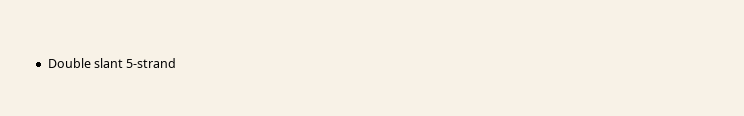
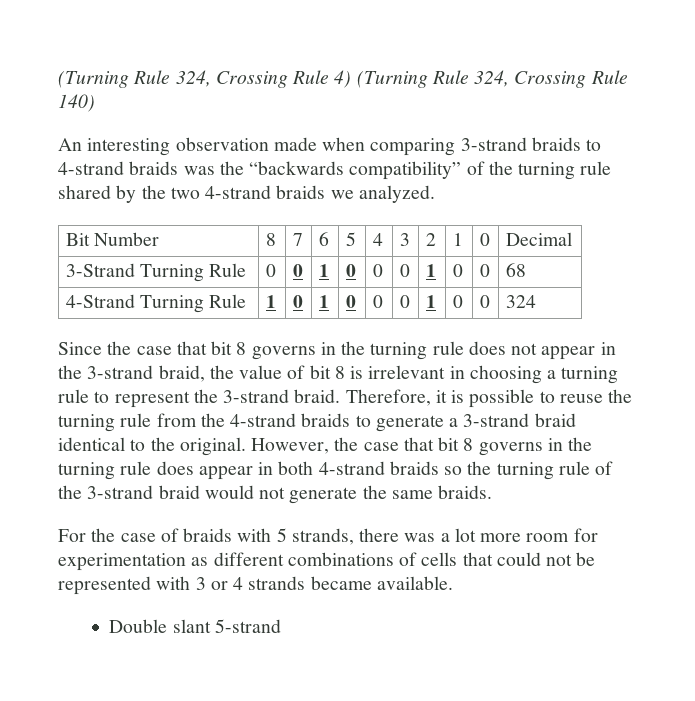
+ (Turning Rule 324, Crossing Rule 4) (Turning Rule 324, Crossing Rule 140)
+ An interesting observation made when comparing 3-strand braids to 4-strand braids was the “backwards compatibility” of the turning rule shared by the two 4-strand braids we analyzed.
+ Bit Number | 8 | 7 | 6 | 5 | 4 | 3 | 2 | 1 | 0 | Decimal
+ 3-Strand Turning Rule | 0 | 0 | 1 | 0 | 0 | 0 | 1 | 0 | 0 | 68
+ 4-Strand Turning Rule | 1 | 0 | 1 | 0 | 0 | 0 | 1 | 0 | 0 | 324
+ Since the case that bit 8 governs in the turning rule does not appear in the 3-strand braid, the value of bit 8 is irrelevant in choosing a turning rule to represent the 3-strand braid. Therefore, it is possible to reuse the turning rule from the 4-strand braids to generate a 3-strand braid identical to the original. However, the case that bit 8 governs in the turning rule does appear in both 4-strand braids so the turning rule of the 3-strand braid would not generate the same braids.
+ For the case of braids with 5 strands, there was a lot more room for experimentation as different combinations of cells that could not be represented with 3 or 4 strands became available.

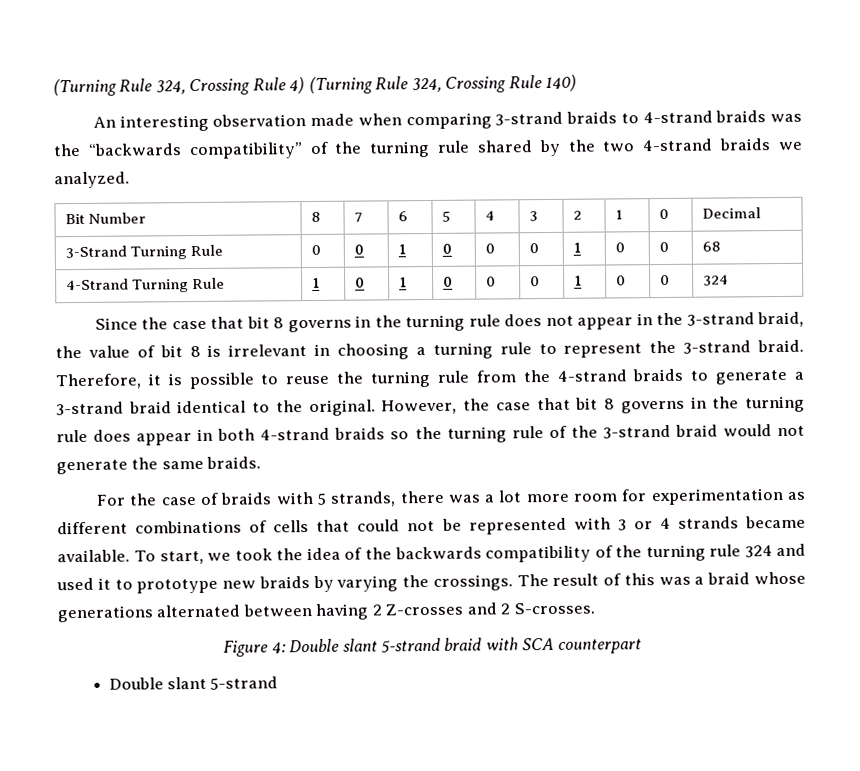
+ To start, we took the idea of the backwards compatibility of the turning rule 324 and used it to prototype new braids by varying the crossings. The result of this was a braid whose generations alternated between having 2 Z-crosses and 2 S-crosses.
+ Figure 4: Double slant 5-strand braid with SCA counterpart

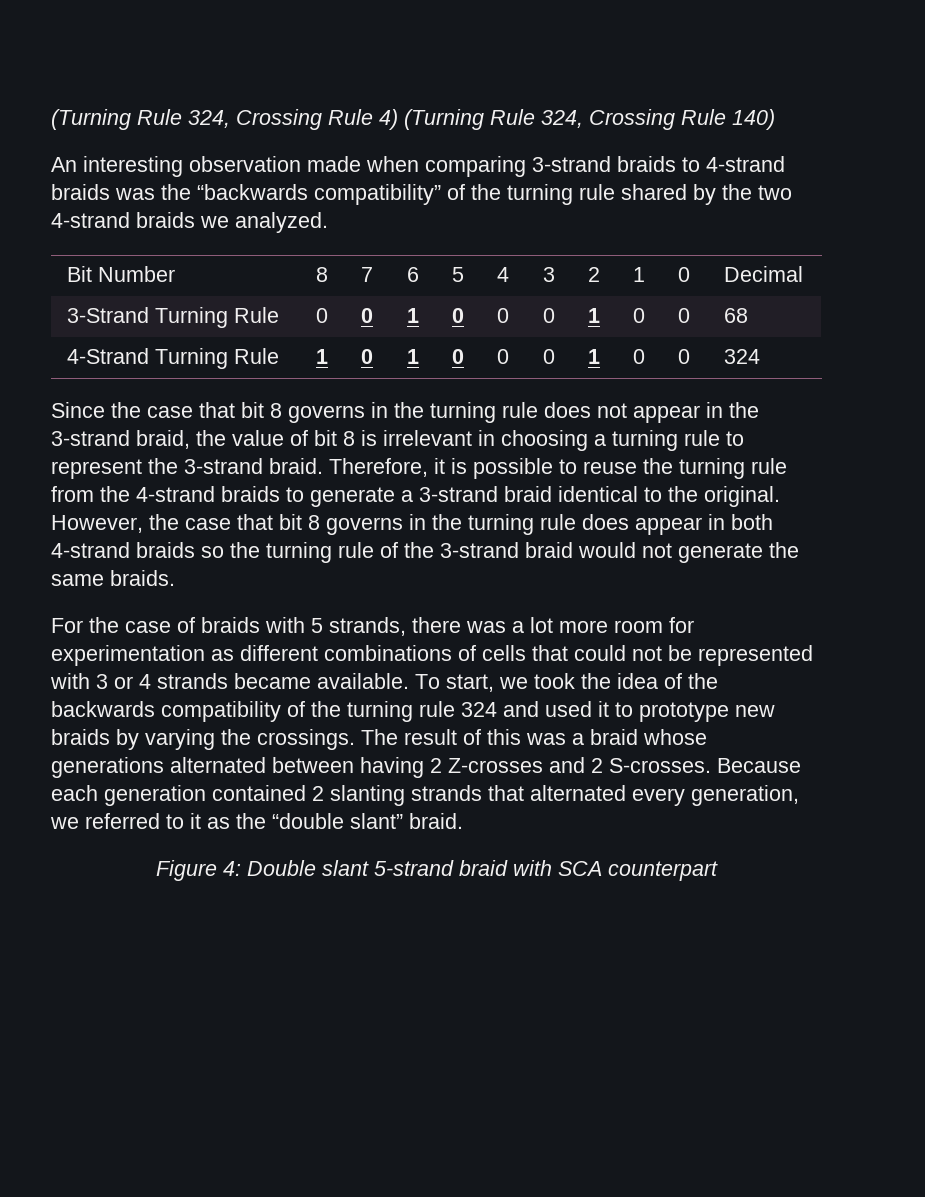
+ Because each generation contained 2 slanting strands that alternated every generation, we referred to it as the “double slant” braid.
  Figure 4: Double slant 5-strand braid with SCA counterpart
- Double slant 5-strand

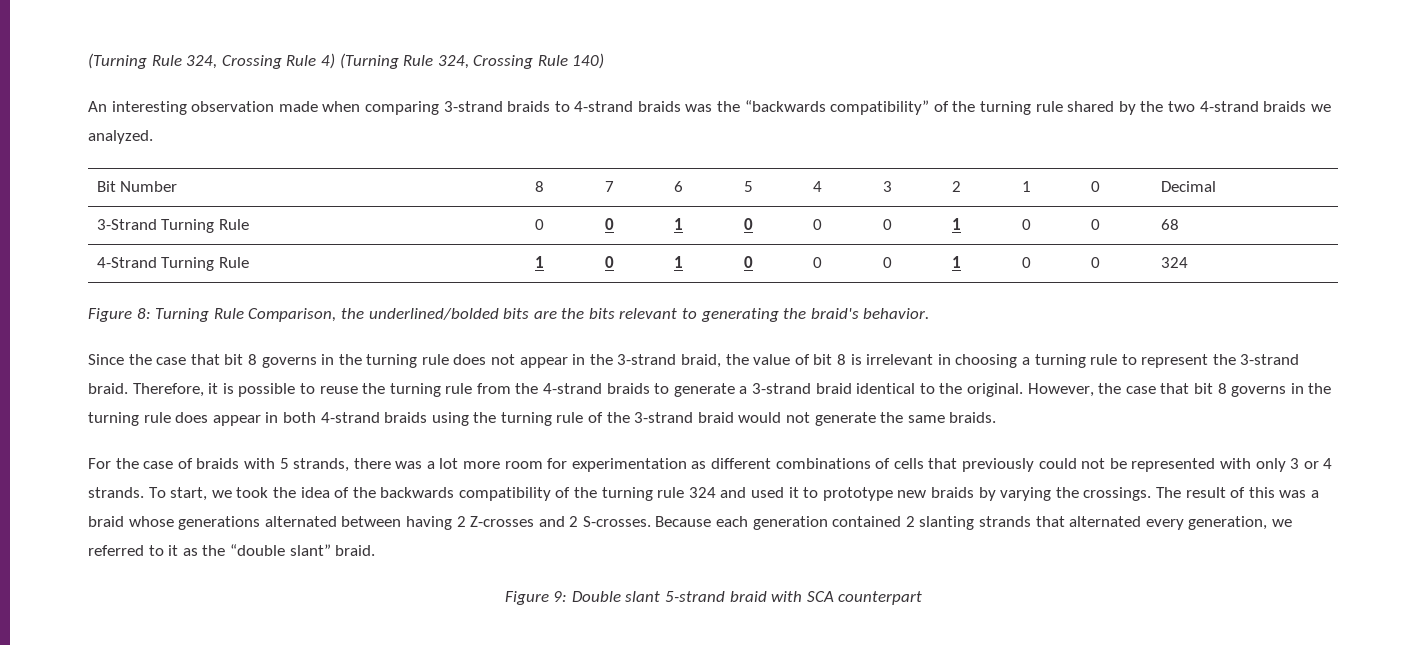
+ Figure 8: Turning Rule Comparison, the underlined/bolded bits are the bits relevant to generating the braid's behavior.
- However, the case that bit 8 governs in the turning rule does appear in both 4-strand braids so the turning rule of the 3-strand braid would not generate the same braids.
+ However, the case that bit 8 governs in the turning rule does appear in both 4-strand braids using the turning rule of the 3-strand braid would not generate the same braids.
- For the case of braids with 5 strands, there was a lot more room for experimentation as different combinations of cells that could not be represented with 3 or 4 strands became available.
+ For the case of braids with 5 strands, there was a lot more room for experimentation as different combinations of cells that previously could not be represented with only 3 or 4 strands.
- Figure 4: Double slant 5-strand braid with SCA counterpart
+ Figure 9: Double slant 5-strand braid with SCA counterpart

